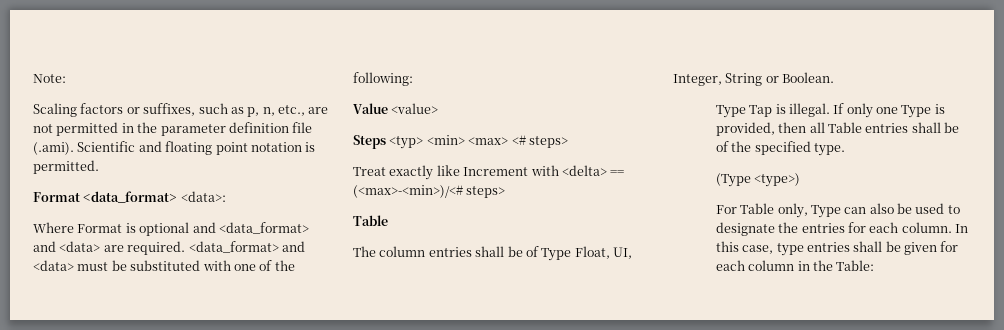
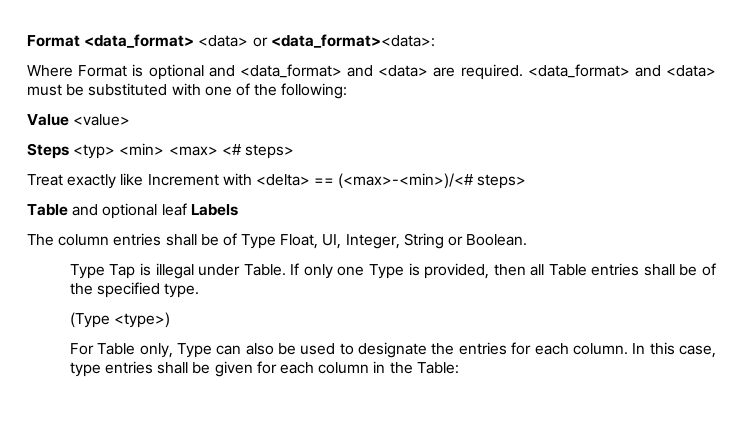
- Note:
- Scaling factors or suffixes, such as p, n, etc., are not permitted in the parameter definition file (.ami). Scientific and floating point notation is permitted.
- Format <data_format> <data>:
+ Format <data_format> <data> or <data_format><data>:
  Treat exactly like Increment with <delta> == (<max>-<min>)/<# steps>
- Table
+ Table and optional leaf Labels
- Type Tap is illegal.
+ Type Tap is illegal under Table.

